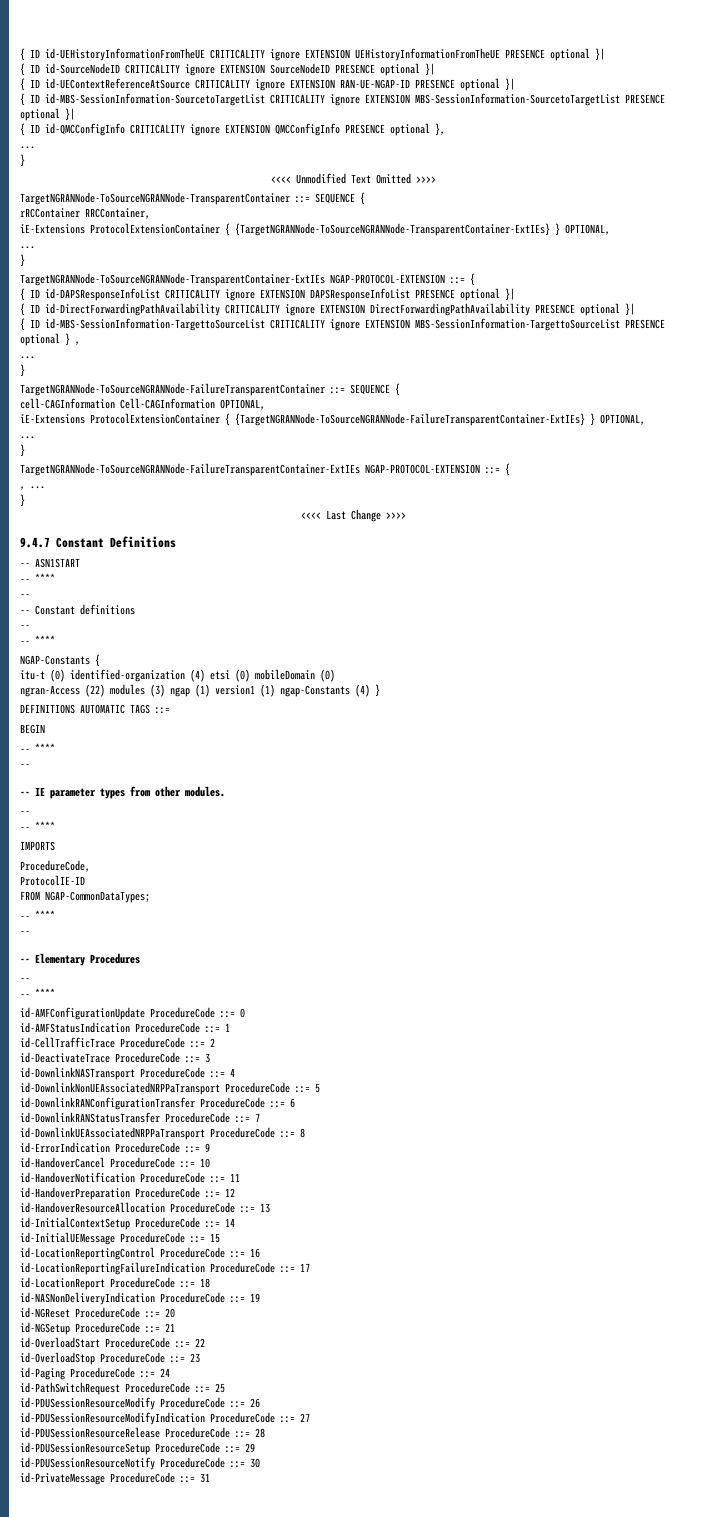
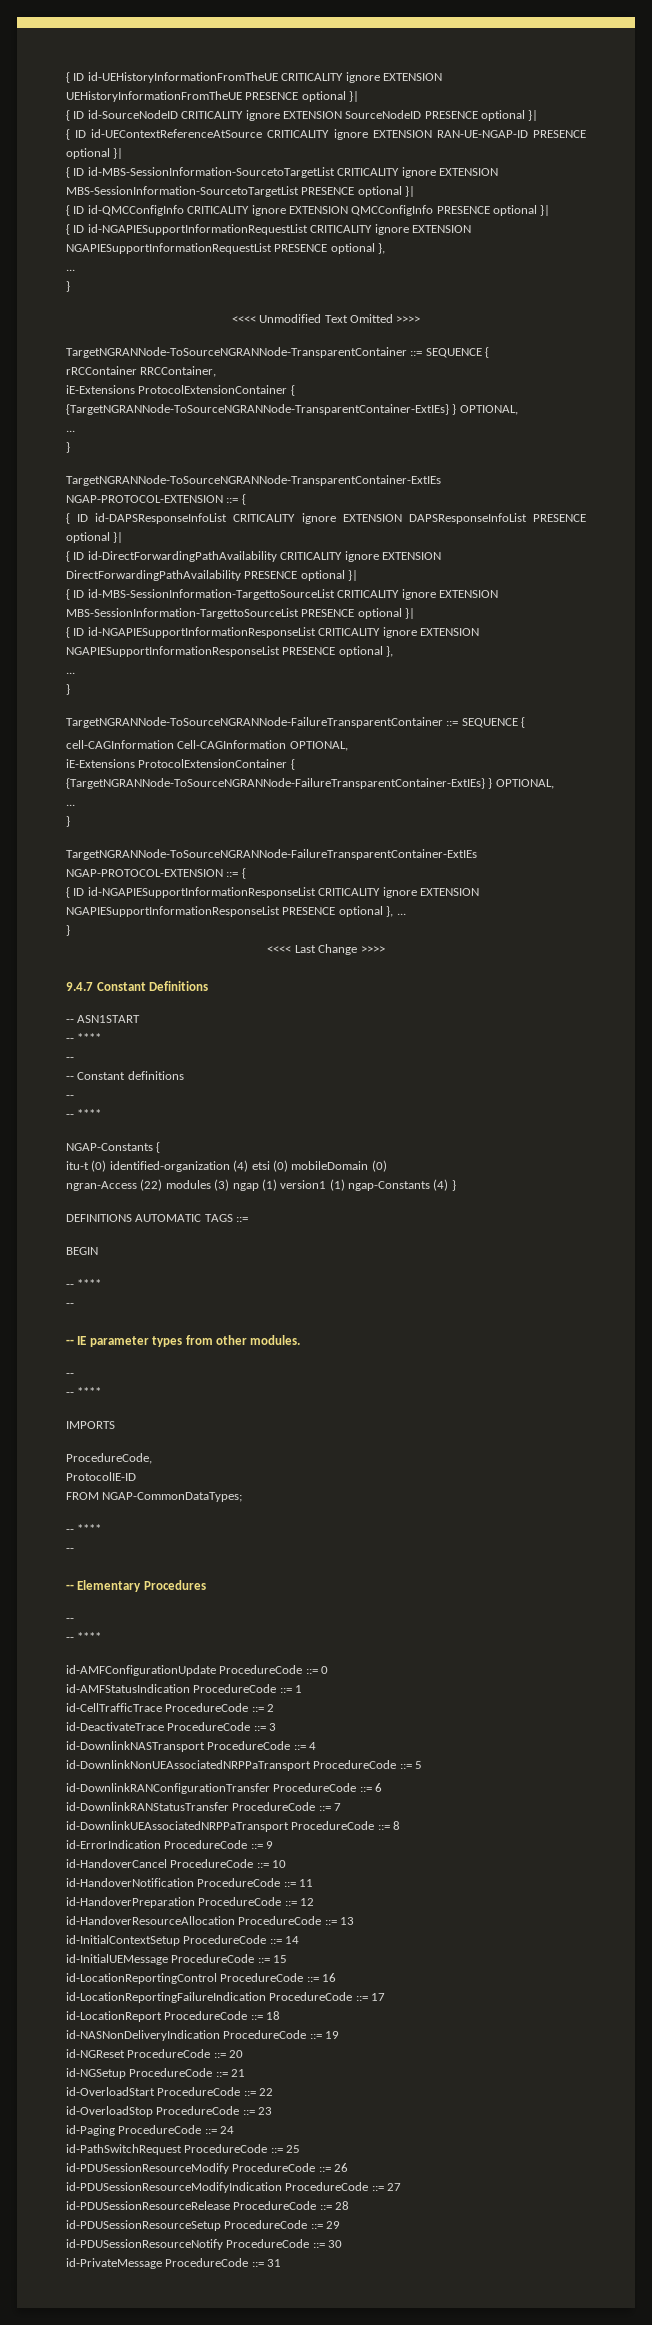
- { ID id-QMCConfigInfo CRITICALITY ignore EXTENSION QMCConfigInfo PRESENCE optional },
+ { ID id-QMCConfigInfo CRITICALITY ignore EXTENSION QMCConfigInfo PRESENCE optional }|
+ { ID id-NGAPIESupportInformationRequestList CRITICALITY ignore EXTENSION NGAPIESupportInformationRequestList PRESENCE optional },
- { ID id-MBS-SessionInformation-TargettoSourceList CRITICALITY ignore EXTENSION MBS-SessionInformation-TargettoSourceList PRESENCE optional } ,
+ { ID id-MBS-SessionInformation-TargettoSourceList CRITICALITY ignore EXTENSION MBS-SessionInformation-TargettoSourceList PRESENCE optional }|
+ { ID id-NGAPIESupportInformationResponseList CRITICALITY ignore EXTENSION NGAPIESupportInformationResponseList PRESENCE optional },
- , ...
+ { ID id-NGAPIESupportInformationResponseList CRITICALITY ignore EXTENSION NGAPIESupportInformationResponseList PRESENCE optional }, ...

